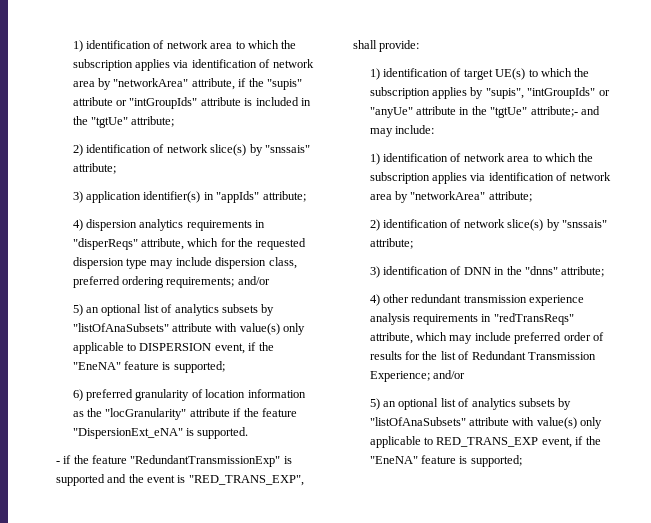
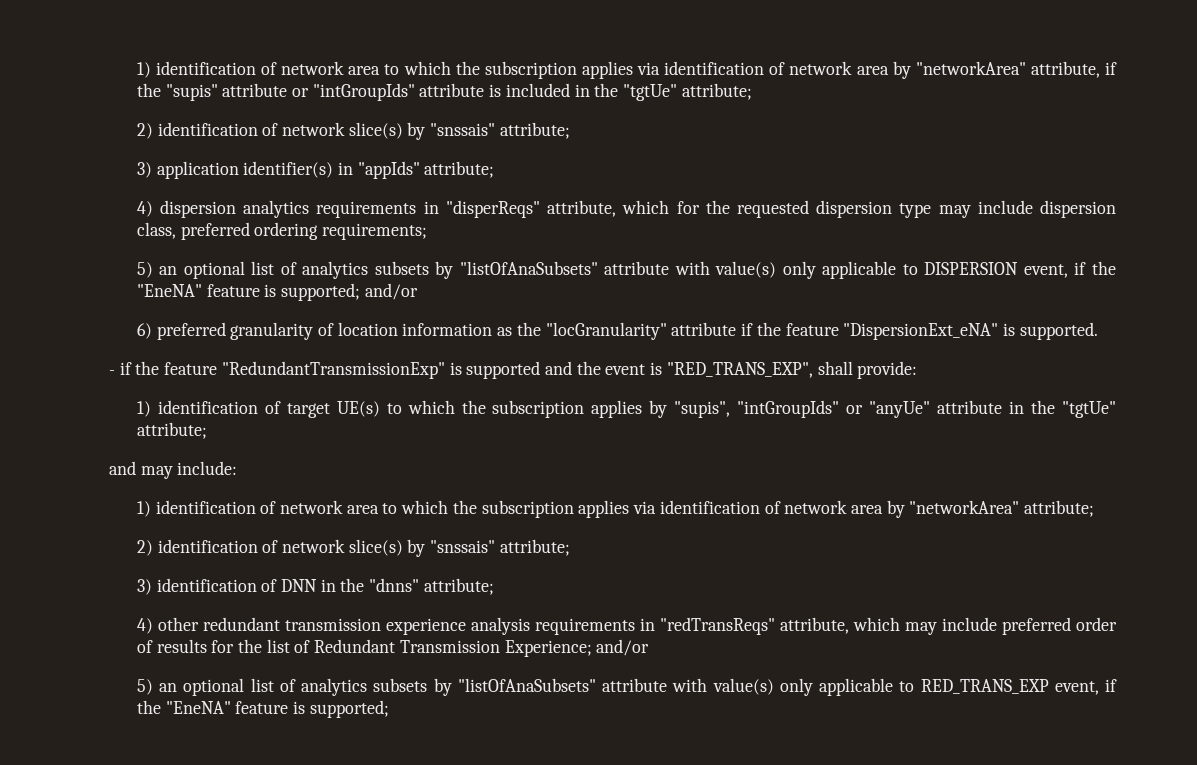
- 4) dispersion analytics requirements in "disperReqs" attribute, which for the requested dispersion type may include dispersion class, preferred ordering requirements; and/or
+ 4) dispersion analytics requirements in "disperReqs" attribute, which for the requested dispersion type may include dispersion class, preferred ordering requirements;
- 5) an optional list of analytics subsets by "listOfAnaSubsets" attribute with value(s) only applicable to DISPERSION event, if the "EneNA" feature is supported;
+ 5) an optional list of analytics subsets by "listOfAnaSubsets" attribute with value(s) only applicable to DISPERSION event, if the "EneNA" feature is supported; and/or
- 1) identification of target UE(s) to which the subscription applies by "supis", "intGroupIds" or "anyUe" attribute in the "tgtUe" attribute;- and may include:
+ 1) identification of target UE(s) to which the subscription applies by "supis", "intGroupIds" or "anyUe" attribute in the "tgtUe" attribute;
+ and may include:

